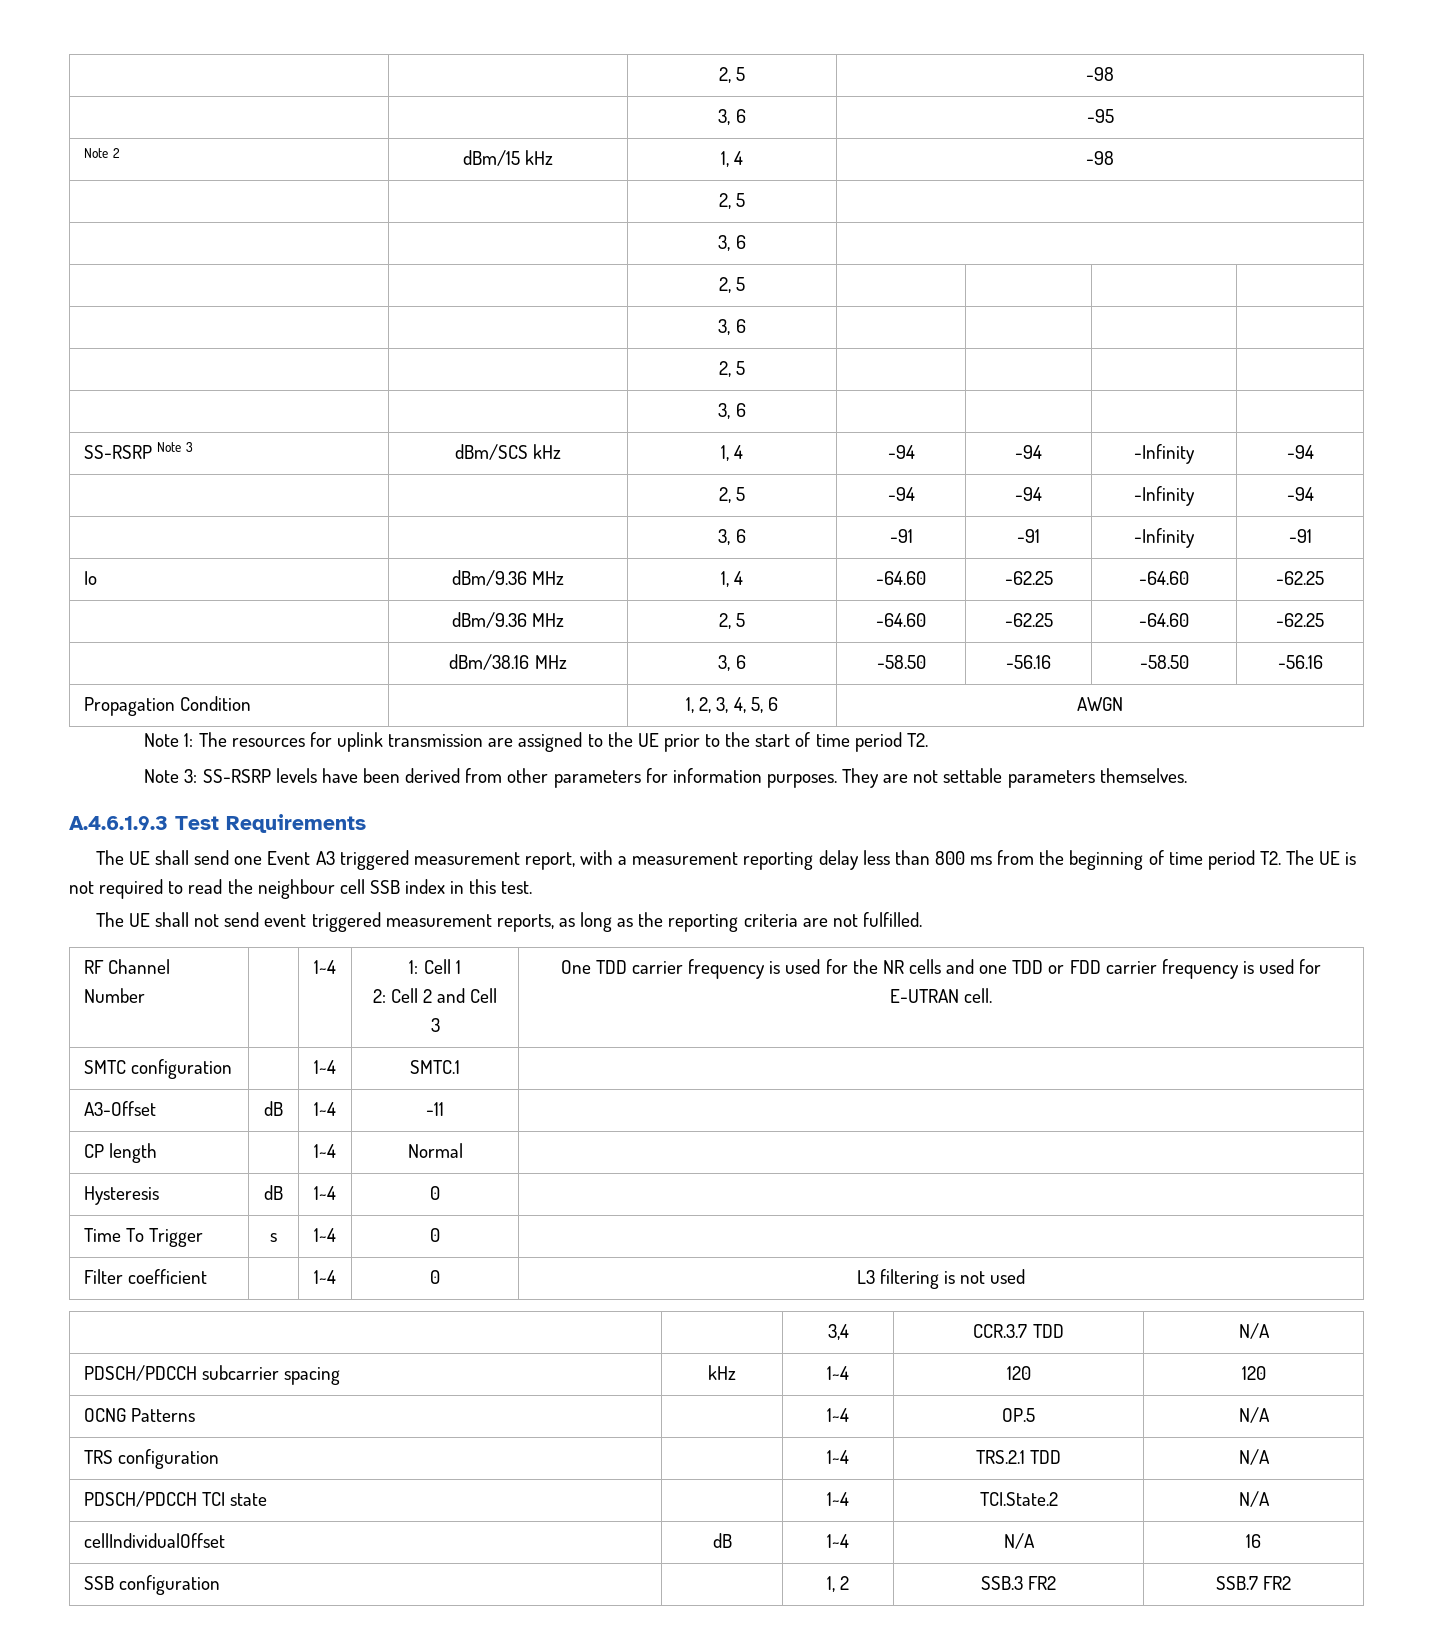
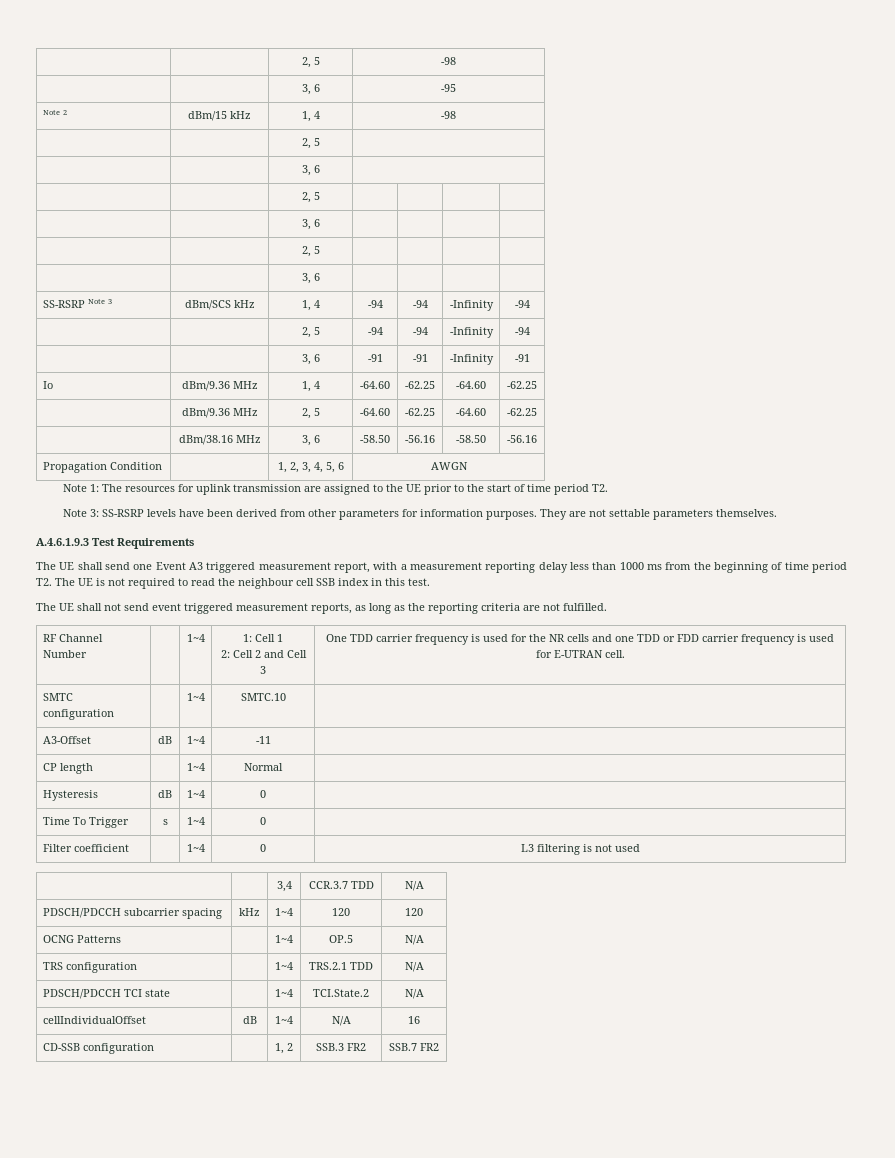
- The UE shall send one Event A3 triggered measurement report, with a measurement reporting delay less than 800 ms from the beginning of time period T2. The UE is not required to read the neighbour cell SSB index in this test.
+ The UE shall send one Event A3 triggered measurement report, with a measurement reporting delay less than 1000 ms from the beginning of time period T2. The UE is not required to read the neighbour cell SSB index in this test.
- SMTC configuration | | 1~4 | SMTC.1 |
+ SMTC configuration | | 1~4 | SMTC.10 |
- SSB configuration | | 1, 2 | SSB.3 FR2 | SSB.7 FR2
+ CD-SSB configuration | | 1, 2 | SSB.3 FR2 | SSB.7 FR2

